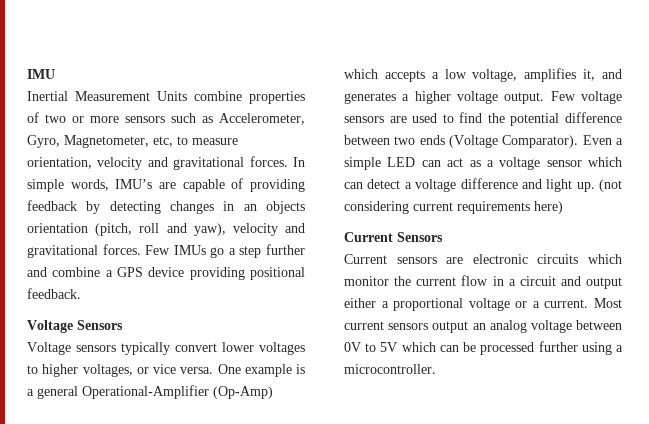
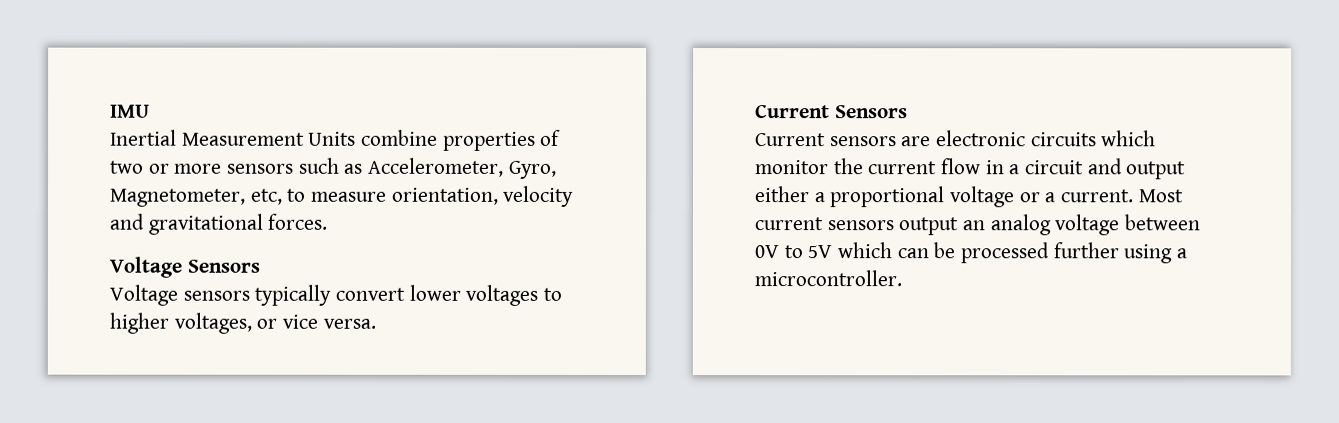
- In simple words, IMU’s are capable of providing feedback by detecting changes in an objects orientation (pitch, roll and yaw), velocity and gravitational forces. Few IMUs go a step further and combine a GPS device providing positional feedback.
- One example is a general Operational-Amplifier (Op-Amp) which accepts a low voltage, amplifies it, and generates a higher voltage output. Few voltage sensors are used to find the potential difference between two ends (Voltage Comparator). Even a simple LED can act as a voltage sensor which can detect a voltage difference and light up. (not considering current requirements here)

